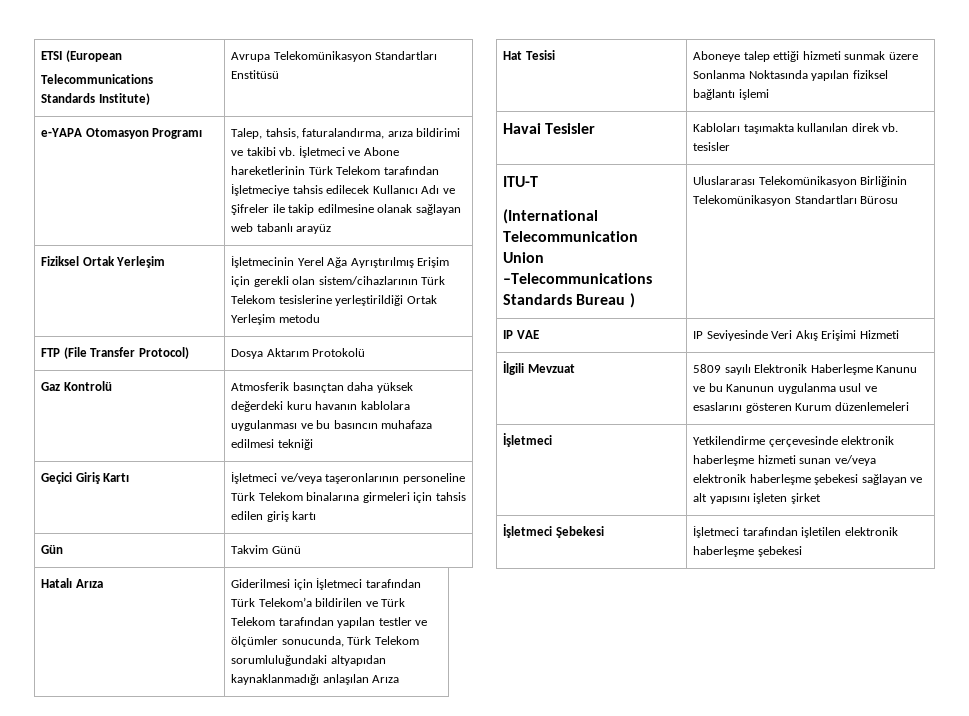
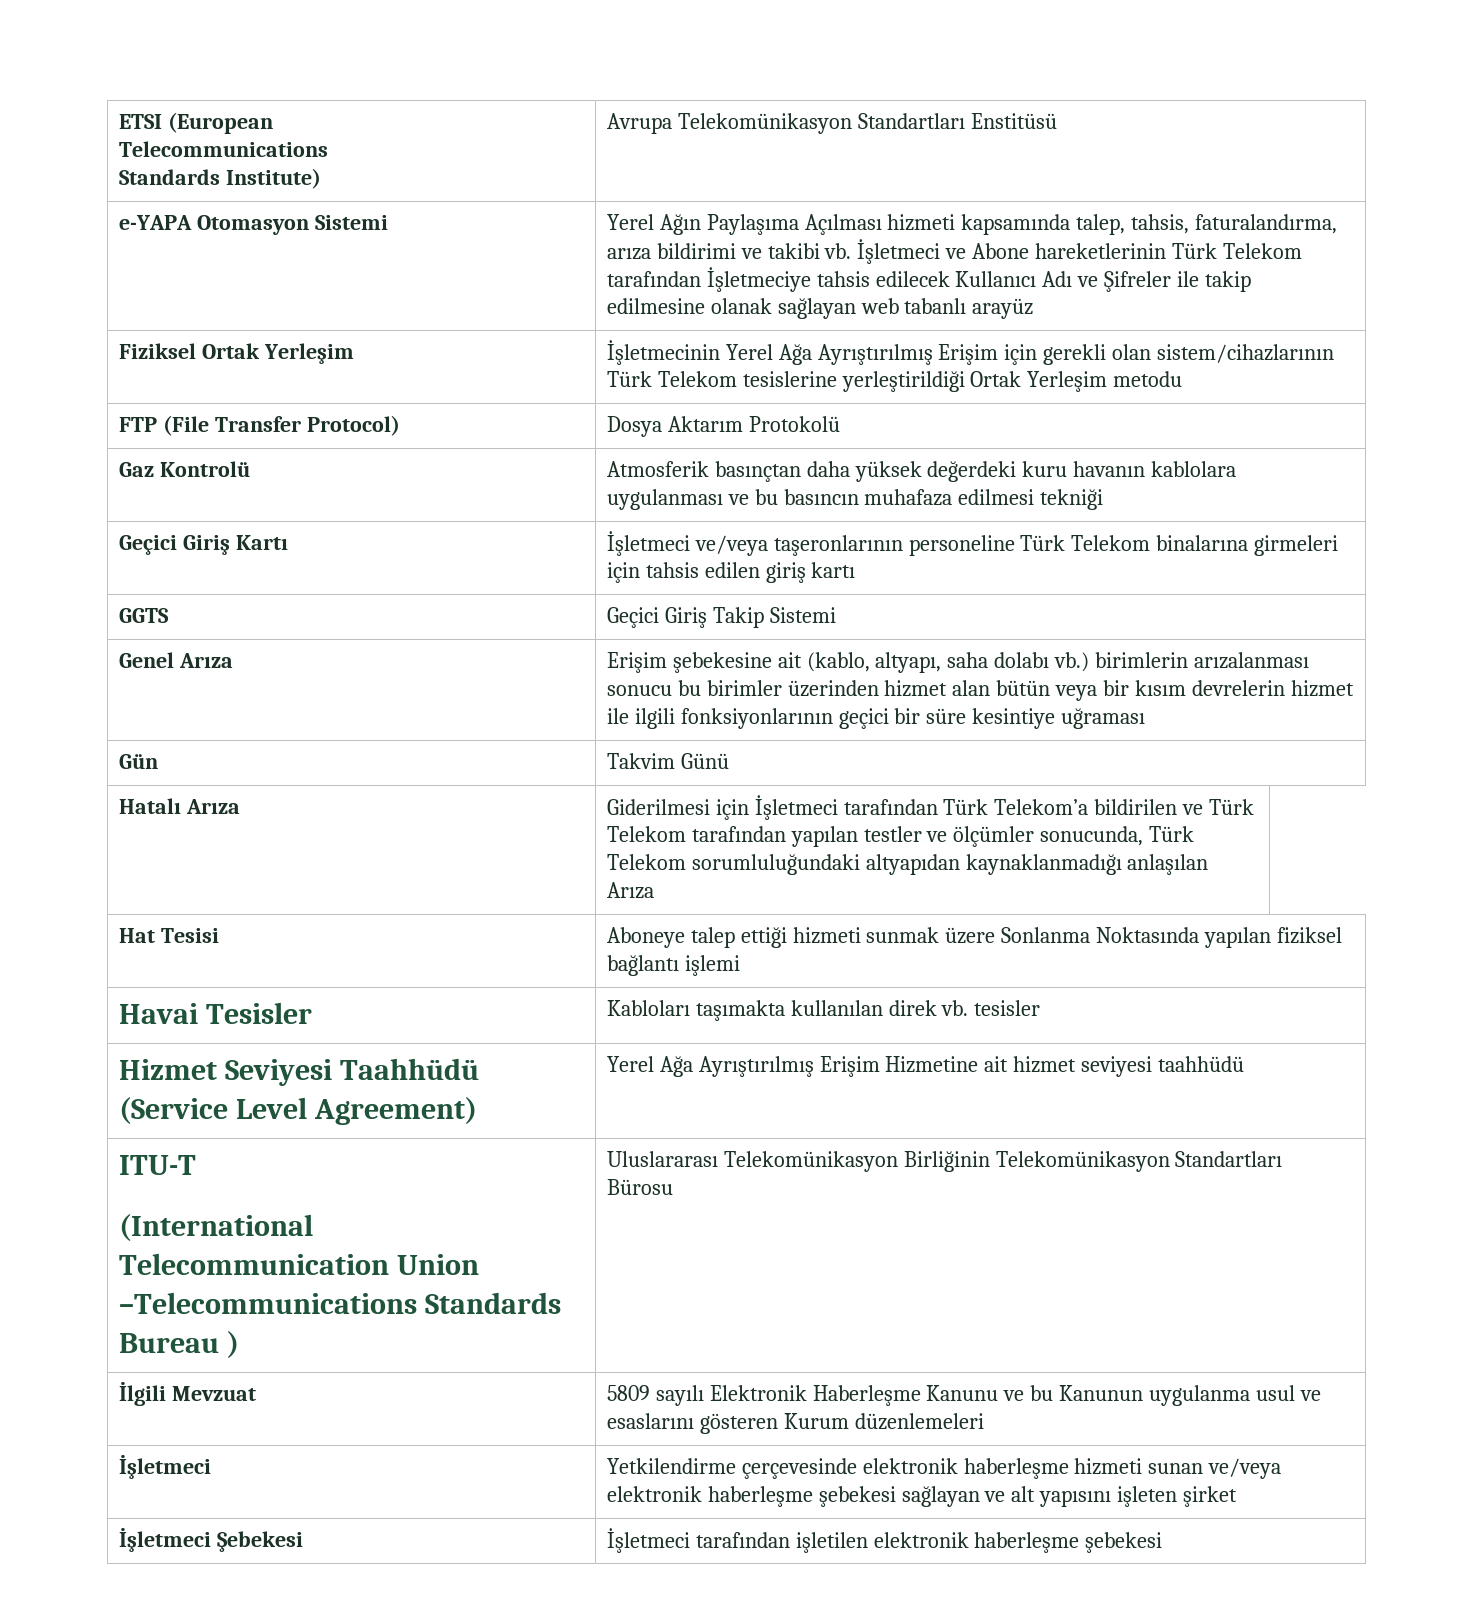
- e-YAPA Otomasyon Programı | Talep, tahsis, faturalandırma, arıza bildirimi ve takibi vb. İşletmeci ve Abone hareketlerinin Türk Telekom tarafından İşletmeciye tahsis edilecek Kullanıcı Adı ve Şifreler ile takip edilmesine olanak sağlayan web tabanlı arayüz
+ e-YAPA Otomasyon Sistemi | Yerel Ağın Paylaşıma Açılması hizmeti kapsamında talep, tahsis, faturalandırma, arıza bildirimi ve takibi vb. İşletmeci ve Abone hareketlerinin Türk Telekom tarafından İşletmeciye tahsis edilecek Kullanıcı Adı ve Şifreler ile takip edilmesine olanak sağlayan web tabanlı arayüz
+ GGTS | Geçici Giriş Takip Sistemi
+ Genel Arıza | Erişim şebekesine ait (kablo, altyapı, saha dolabı vb.) birimlerin arızalanması sonucu bu birimler üzerinden hizmet alan bütün veya bir kısım devrelerin hizmet ile ilgili fonksiyonlarının geçici bir süre kesintiye uğraması
+ Hizmet Seviyesi Taahhüdü (Service Level Agreement) | Yerel Ağa Ayrıştırılmış Erişim Hizmetine ait hizmet seviyesi taahhüdü
- IP VAE | IP Seviyesinde Veri Akış Erişimi Hizmeti

